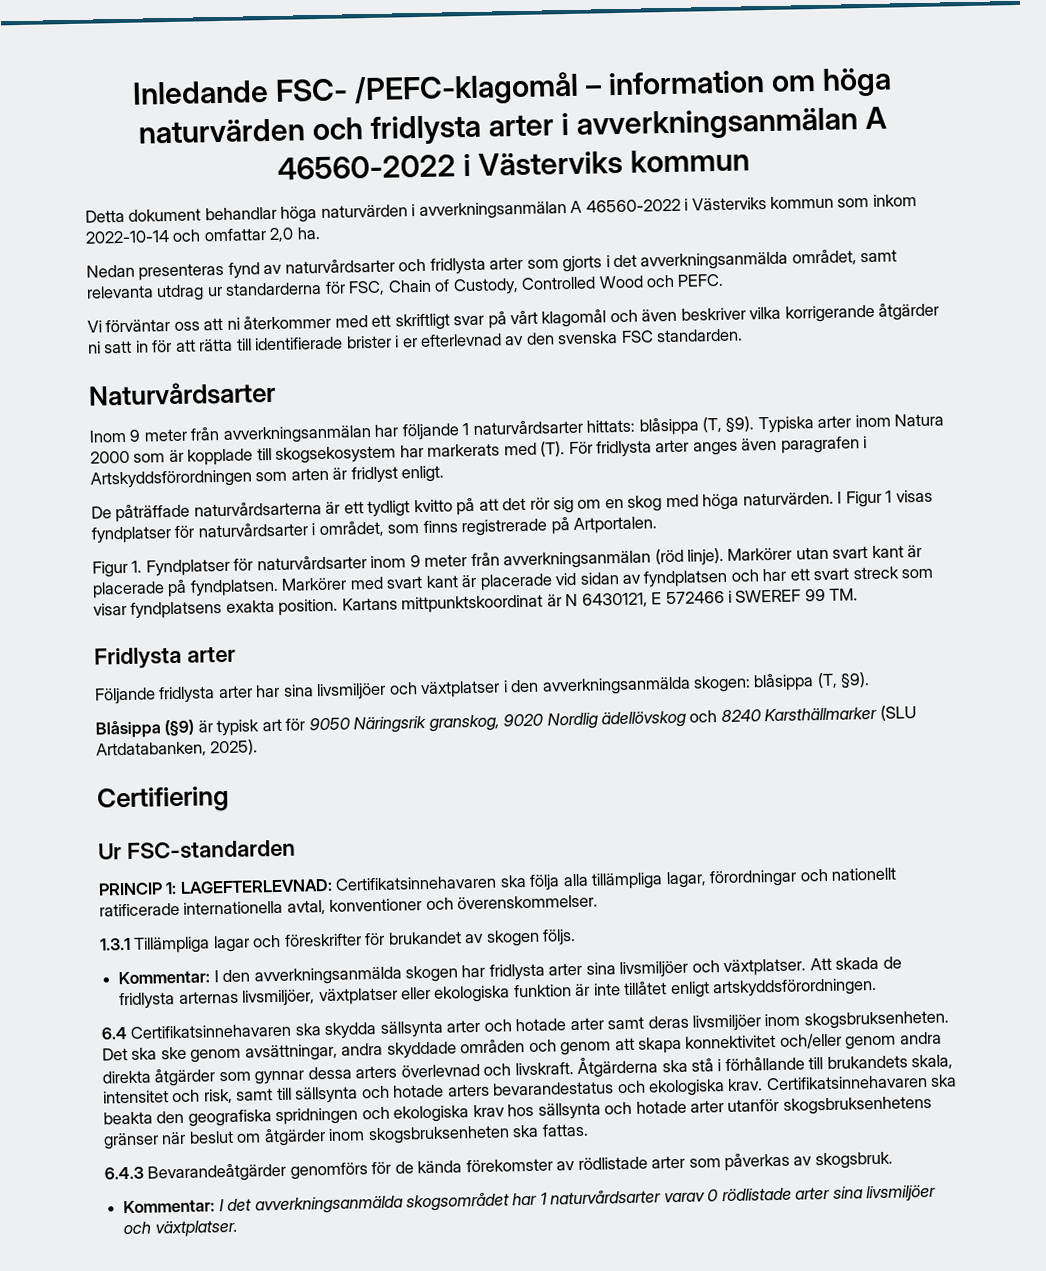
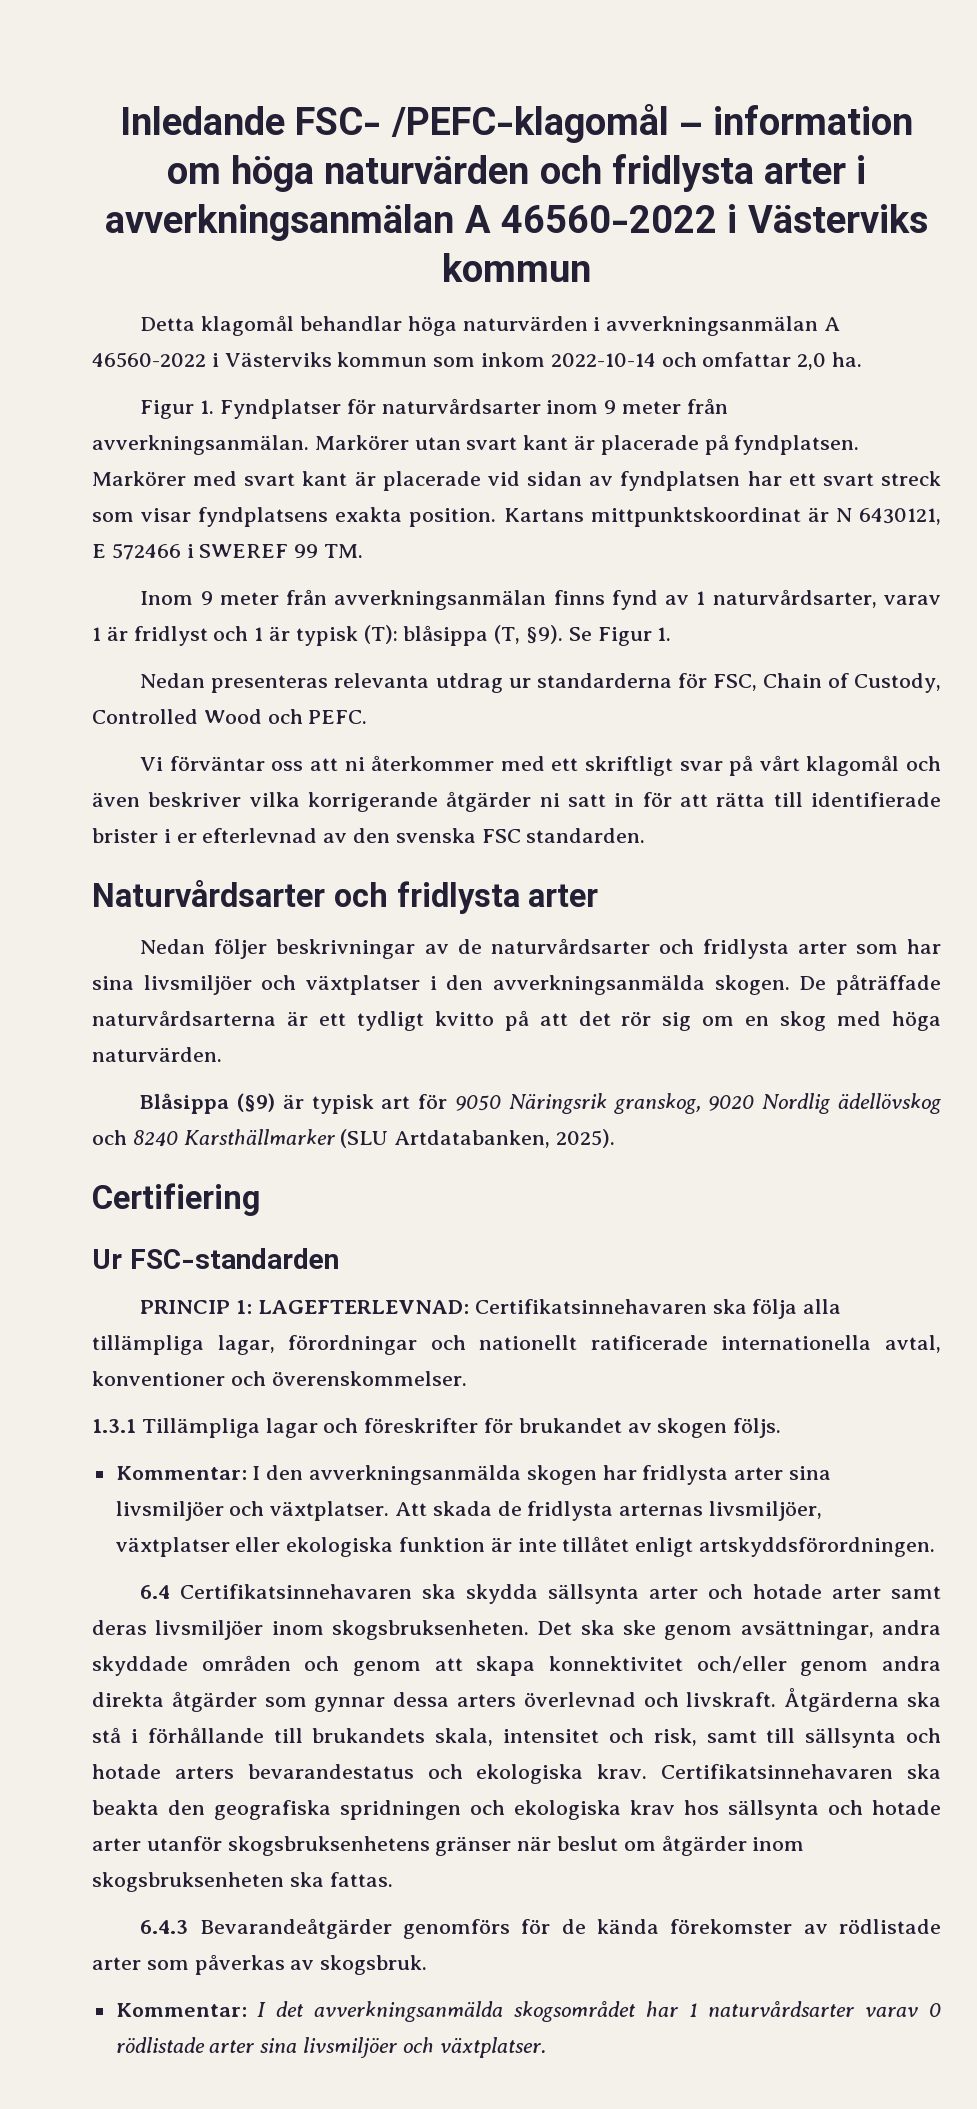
- Detta dokument behandlar höga naturvärden i avverkningsanmälan A 46560-2022 i Västerviks kommun som inkom 2022-10-14 och omfattar 2,0 ha.
+ Detta klagomål behandlar höga naturvärden i avverkningsanmälan A 46560-2022 i Västerviks kommun som inkom 2022-10-14 och omfattar 2,0 ha.
- Nedan presenteras fynd av naturvårdsarter och fridlysta arter som gjorts i det avverkningsanmälda området, samt relevanta utdrag ur standarderna för FSC, Chain of Custody, Controlled Wood och PEFC.
+ Figur 1. Fyndplatser för naturvårdsarter inom 9 meter från avverkningsanmälan. Markörer utan svart kant är placerade på fyndplatsen. Markörer med svart kant är placerade vid sidan av fyndplatsen har ett svart streck som visar fyndplatsens exakta position. Kartans mittpunktskoordinat är N 6430121, E 572466 i SWEREF 99 TM.
+ Inom 9 meter från avverkningsanmälan finns fynd av 1 naturvårdsarter, varav 1 är fridlyst och 1 är typisk (T): blåsippa (T, §9). Se Figur 1.
+ Nedan presenteras relevanta utdrag ur standarderna för FSC, Chain of Custody, Controlled Wood och PEFC.
- Naturvårdsarter
- Inom 9 meter från avverkningsanmälan har följande 1 naturvårdsarter hittats: blåsippa (T, §9). Typiska arter inom Natura 2000 som är kopplade till skogsekosystem har markerats med (T). För fridlysta arter anges även paragrafen i Artskyddsförordningen som arten är fridlyst enligt.
- De påträffade naturvårdsarterna är ett tydligt kvitto på att det rör sig om en skog med höga naturvärden. I Figur 1 visas fyndplatser för naturvårdsarter i området, som finns registrerade på Artportalen.
- Figur 1. Fyndplatser för naturvårdsarter inom 9 meter från avverkningsanmälan (röd linje). Markörer utan svart kant är placerade på fyndplatsen. Markörer med svart kant är placerade vid sidan av fyndplatsen och har ett svart streck som visar fyndplatsens exakta position. Kartans mittpunktskoordinat är N 6430121, E 572466 i SWEREF 99 TM.
- Fridlysta arter
- Följande fridlysta arter har sina livsmiljöer och växtplatser i den avverkningsanmälda skogen: blåsippa (T, §9).
+ Naturvårdsarter och fridlysta arter
+ Nedan följer beskrivningar av de naturvårdsarter och fridlysta arter som har sina livsmiljöer och växtplatser i den avverkningsanmälda skogen. De påträffade naturvårdsarterna är ett tydligt kvitto på att det rör sig om en skog med höga naturvärden.

